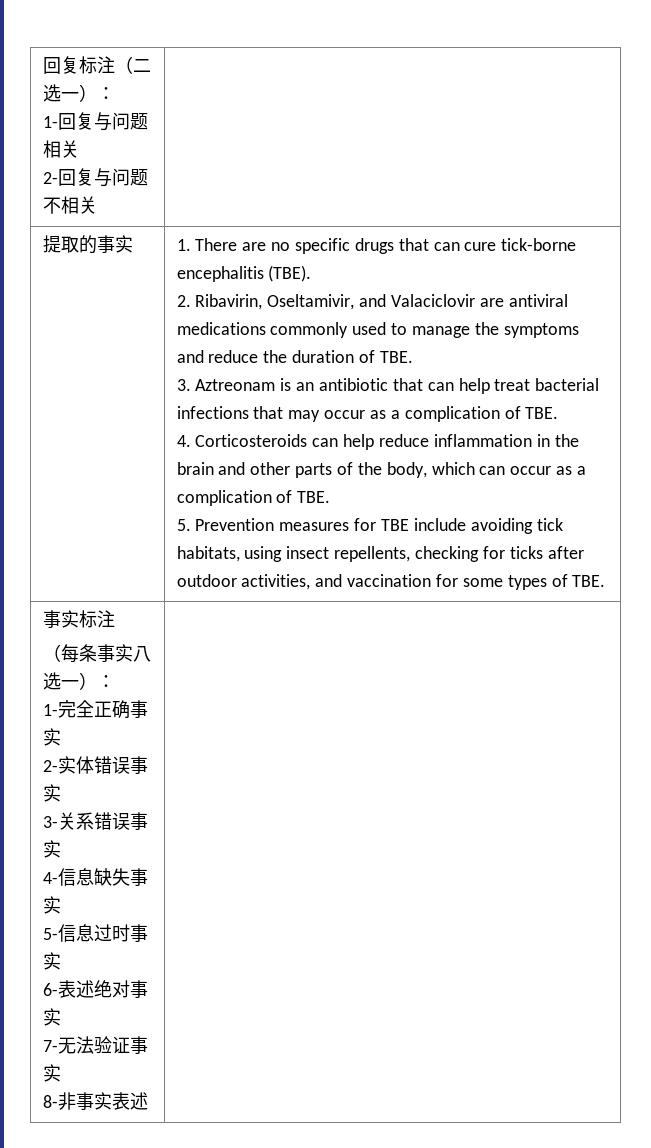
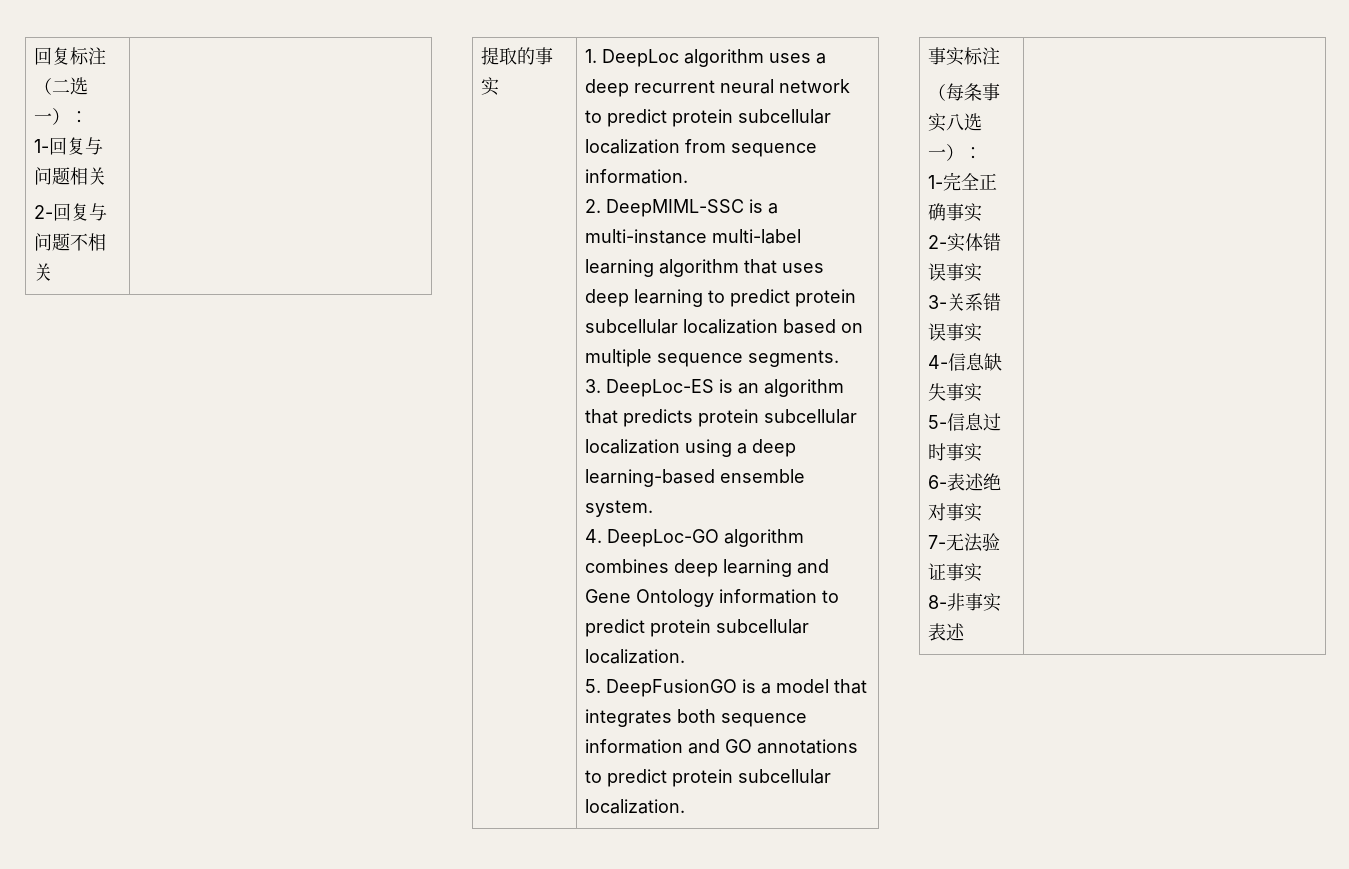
- 1. There are no specific drugs that can cure tick-borne encephalitis (TBE).
- 2. Ribavirin, Oseltamivir, and Valaciclovir are antiviral medications commonly used to manage the symptoms and reduce the duration of TBE.
+ 1. DeepLoc algorithm uses a deep recurrent neural network to predict protein subcellular localization from sequence information.
+ 2. DeepMIML-SSC is a multi-instance multi-label learning algorithm that uses deep learning to predict protein subcellular localization based on multiple sequence segments.
- 3. Aztreonam is an antibiotic that can help treat bacterial infections that may occur as a complication of TBE.
- 4. Corticosteroids can help reduce inflammation in the brain and other parts of the body, which can occur as a complication of TBE.
- 5. Prevention measures for TBE include avoiding tick habitats, using insect repellents, checking for ticks after outdoor activities, and vaccination for some types of TBE.
+ 3. DeepLoc-ES is an algorithm that predicts protein subcellular localization using a deep learning-based ensemble system.
+ 4. DeepLoc-GO algorithm combines deep learning and Gene Ontology information to predict protein subcellular localization.
+ 5. DeepFusionGO is a model that integrates both sequence information and GO annotations to predict protein subcellular localization.

